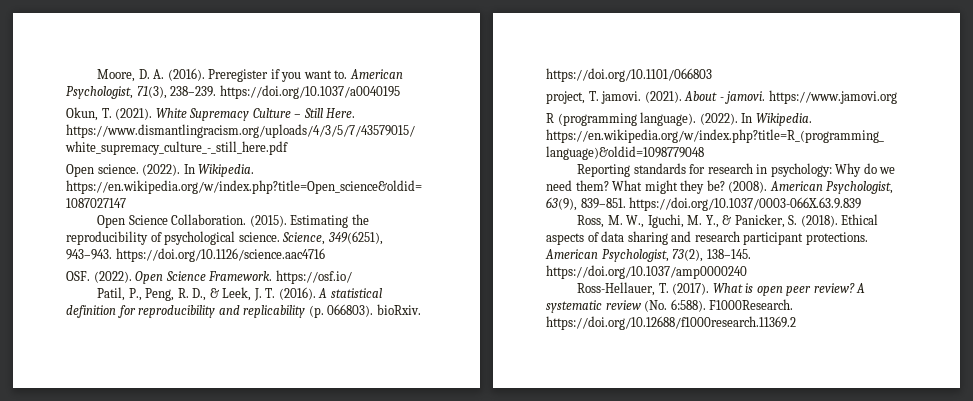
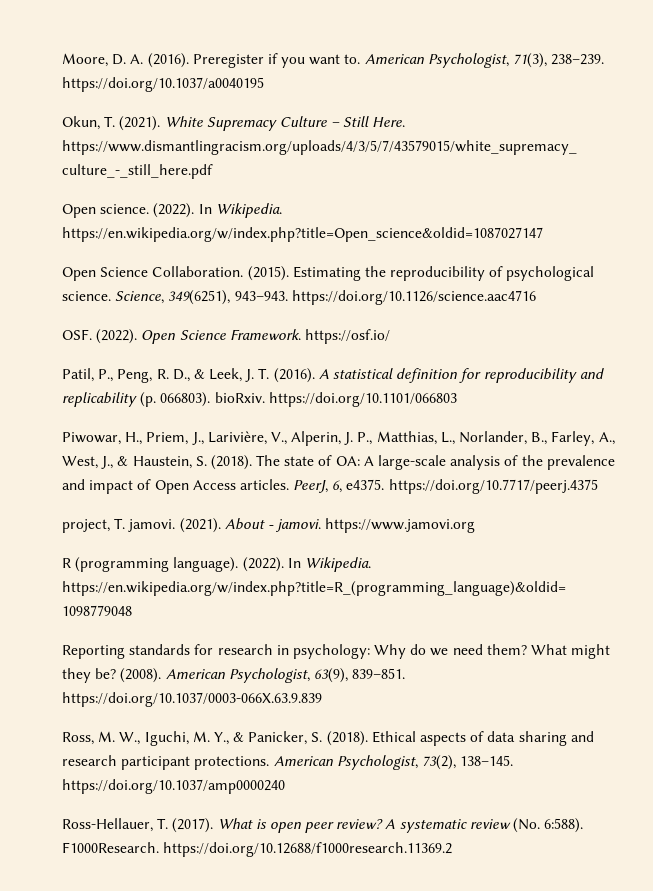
+ Piwowar, H., Priem, J., Larivière, V., Alperin, J. P., Matthias, L., Norlander, B., Farley, A., West, J., & Haustein, S. (2018). The state of OA: A large-scale analysis of the prevalence and impact of Open Access articles. PeerJ, 6, e4375. https://doi.org/10.7717/peerj.4375

